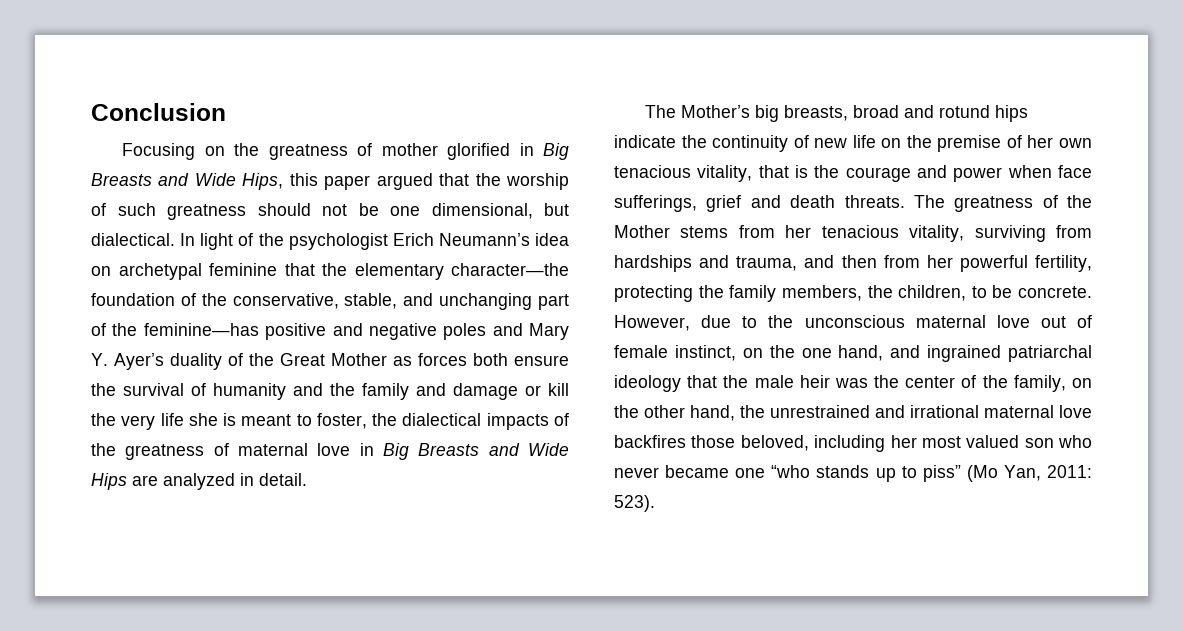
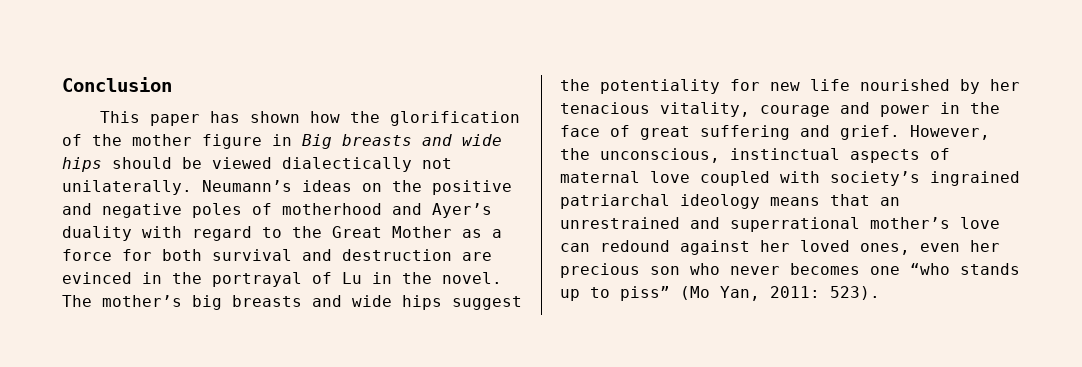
- Focusing on the greatness of mother glorified in Big Breasts and Wide Hips, this paper argued that the worship of such greatness should not be one dimensional, but dialectical. In light of the psychologist Erich Neumann’s idea on archetypal feminine that the elementary character—the foundation of the conservative, stable, and unchanging part of the feminine—has positive and negative poles and Mary Y. Ayer’s duality of the Great Mother as forces both ensure the survival of humanity and the family and damage or kill the very life she is meant to foster, the dialectical impacts of the greatness of maternal love in Big Breasts and Wide Hips are analyzed in detail.
- The Mother’s big breasts, broad and rotund hips indicate the continuity of new life on the premise of her own tenacious vitality, that is the courage and power when face sufferings, grief and death threats. The greatness of the Mother stems from her tenacious vitality, surviving from hardships and trauma, and then from her powerful fertility, protecting the family members, the children, to be concrete. However, due to the unconscious maternal love out of female instinct, on the one hand, and ingrained patriarchal ideology that the male heir was the center of the family, on the other hand, the unrestrained and irrational maternal love backfires those beloved, including her most valued son who never became one “who stands up to piss” (Mo Yan, 2011: 523).
+ This paper has shown how the glorification of the mother figure in Big breasts and wide hips should be viewed dialectically not unilaterally. Neumann’s ideas on the positive and negative poles of motherhood and Ayer’s duality with regard to the Great Mother as a force for both survival and destruction are evinced in the portrayal of Lu in the novel. The mother’s big breasts and wide hips suggest the potentiality for new life nourished by her tenacious vitality, courage and power in the face of great suffering and grief. However, the unconscious, instinctual aspects of maternal love coupled with society’s ingrained patriarchal ideology means that an unrestrained and superrational mother’s love can redound against her loved ones, even her precious son who never becomes one “who stands up to piss” (Mo Yan, 2011: 523).

